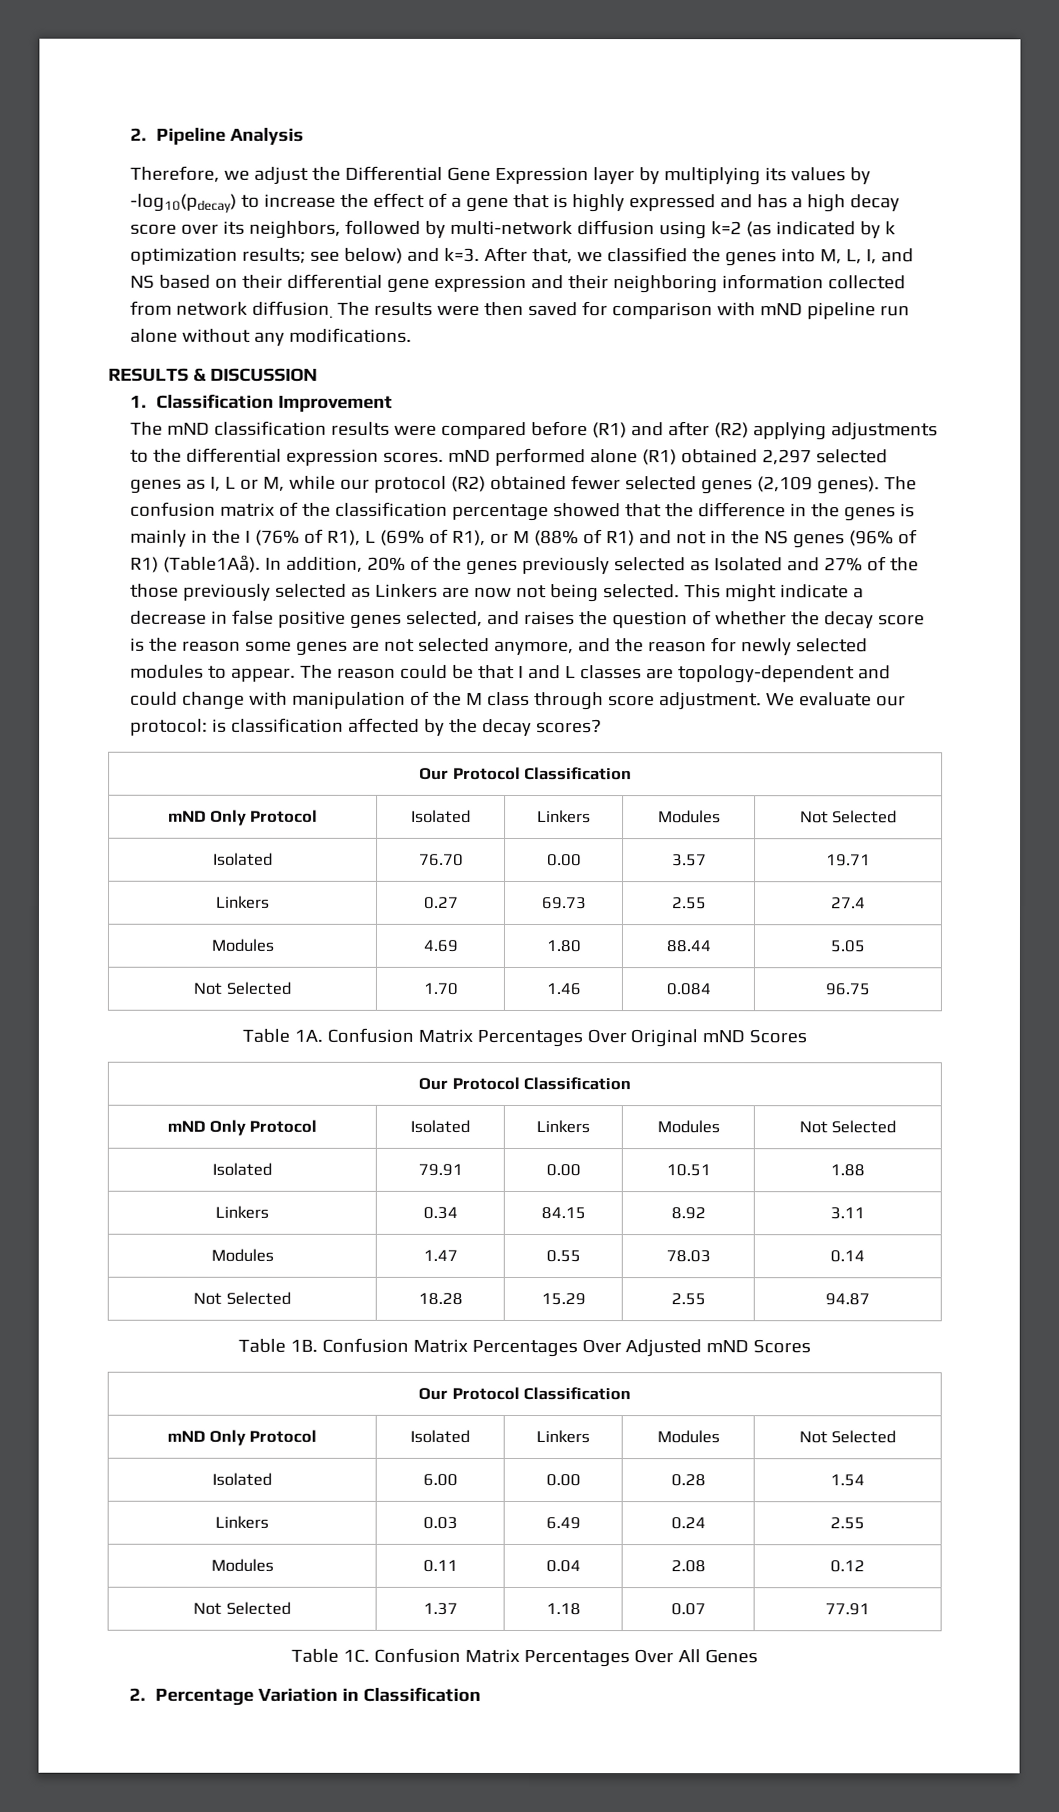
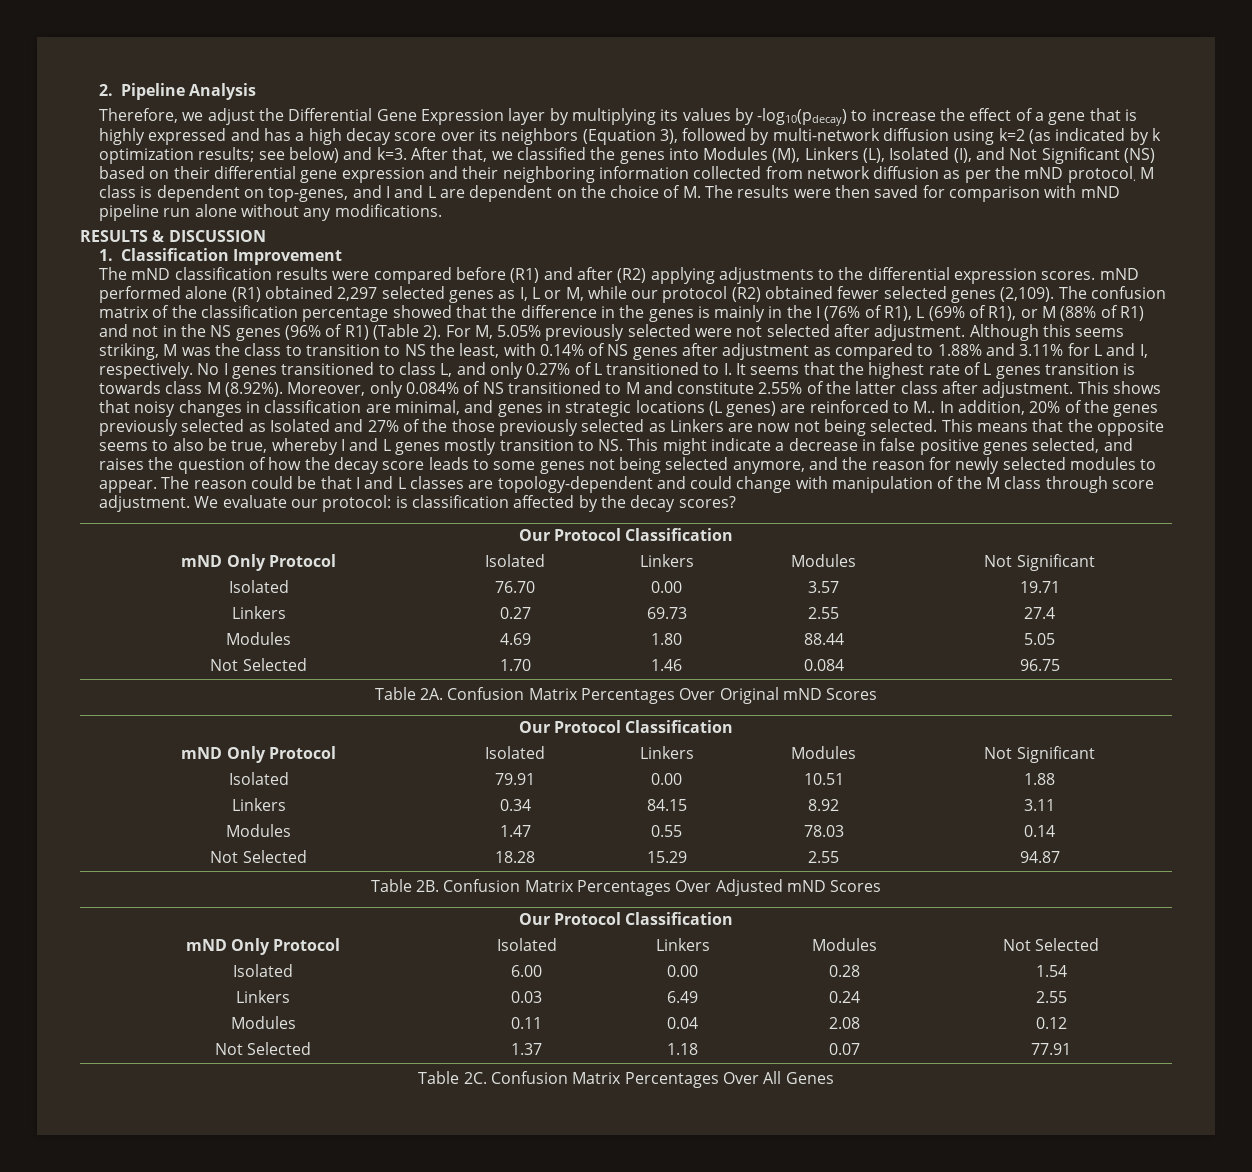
- Therefore, we adjust the Differential Gene Expression layer by multiplying its values by -log10(pdecay) to increase the effect of a gene that is highly expressed and has a high decay score over its neighbors, followed by multi-network diffusion using k=2 (as indicated by k optimization results; see below) and k=3.
+ Therefore, we adjust the Differential Gene Expression layer by multiplying its values by -log10(pdecay) to increase the effect of a gene that is highly expressed and has a high decay score over its neighbors (Equation 3), followed by multi-network diffusion using k=2 (as indicated by k optimization results; see below) and k=3.
- After that, we classified the genes into M, L, I, and NS based on their differential gene expression and their neighboring information collected from network diffusion. The results were then saved for comparison with mND pipeline run alone without any modifications.
+ After that, we classified the genes into Modules (M), Linkers (L), Isolated (I), and Not Significant (NS) based on their differential gene expression and their neighboring information collected from network diffusion as per the mND protocol. M class is dependent on top-genes, and I and L are dependent on the choice of M. The results were then saved for comparison with mND pipeline run alone without any modifications.
- The mND classification results were compared before (R1) and after (R2) applying adjustments to the differential expression scores. mND performed alone (R1) obtained 2,297 selected genes as I, L or M, while our protocol (R2) obtained fewer selected genes (2,109 genes).
+ The mND classification results were compared before (R1) and after (R2) applying adjustments to the differential expression scores. mND performed alone (R1) obtained 2,297 selected genes as I, L or M, while our protocol (R2) obtained fewer selected genes (2,109).
- The confusion matrix of the classification percentage showed that the difference in the genes is mainly in the I (76% of R1), L (69% of R1), or M (88% of R1) and not in the NS genes (96% of R1) (Table1Aå).
+ The confusion matrix of the classification percentage showed that the difference in the genes is mainly in the I (76% of R1), L (69% of R1), or M (88% of R1) and not in the NS genes (96% of R1) (Table 2). For M, 5.05% previously selected were not selected after adjustment. Although this seems striking, M was the class to transition to NS the least, with 0.14% of NS genes after adjustment as compared to 1.88% and 3.11% for L and I, respectively. No I genes transitioned to class L, and only 0.27% of L transitioned to I. It seems that the highest rate of L genes transition is towards class M (8.92%). Moreover, only 0.084% of NS transitioned to M and constitute 2.55% of the latter class after adjustment. This shows that noisy changes in classification are minimal, and genes in strategic locations (L genes) are reinforced to M..
- This might indicate a decrease in false positive genes selected, and raises the question of whether the decay score is the reason some genes are not selected anymore, and the reason for newly selected modules to appear.
+ This means that the opposite seems to also be true, whereby I and L genes mostly transition to NS. This might indicate a decrease in false positive genes selected, and raises the question of how the decay score leads to some genes not being selected anymore, and the reason for newly selected modules to appear.
  We evaluate our protocol: is classification affected by the decay scores?
  Our Protocol Classification
- mND Only Protocol | Isolated | Linkers | Modules | Not Selected
+ mND Only Protocol | Isolated | Linkers | Modules | Not Significant
- Table 1A.
+ Table 2A.
  Confusion Matrix Percentages Over Original mND Scores
  Our Protocol Classification
- mND Only Protocol | Isolated | Linkers | Modules | Not Selected
+ mND Only Protocol | Isolated | Linkers | Modules | Not Significant
- Table 1B.
+ Table 2B.
- Table 1C.
+ Table 2C.
- 2. Percentage Variation in Classification

